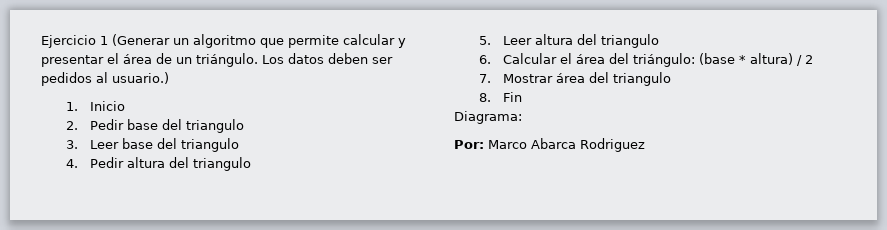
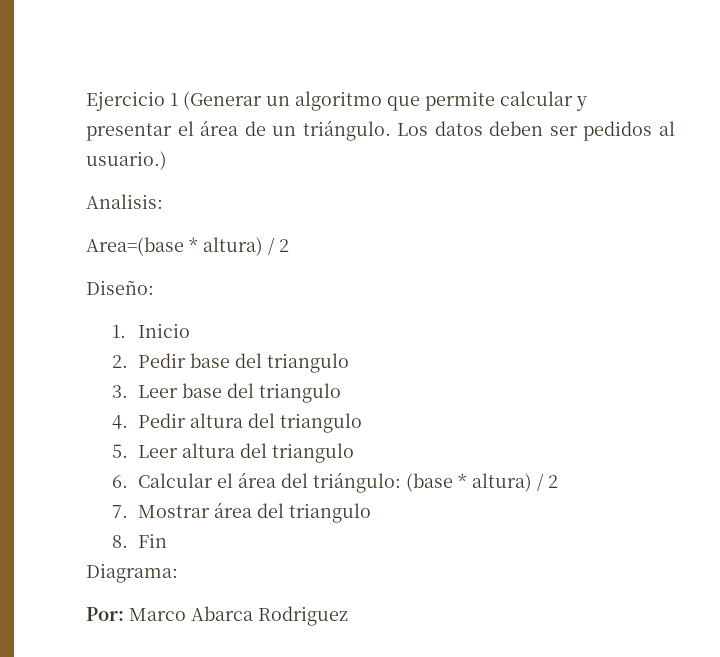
+ Analisis:
+ Area=(base * altura) / 2
+ Diseño:

